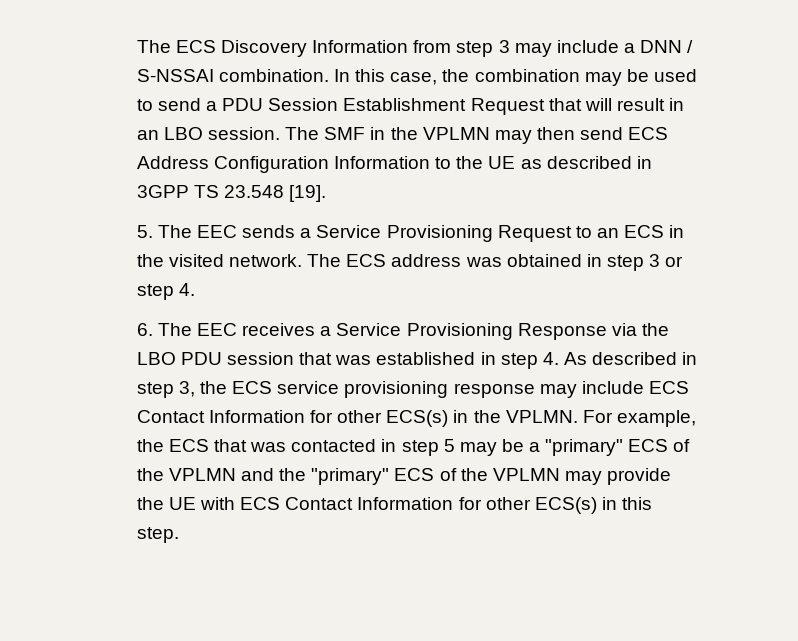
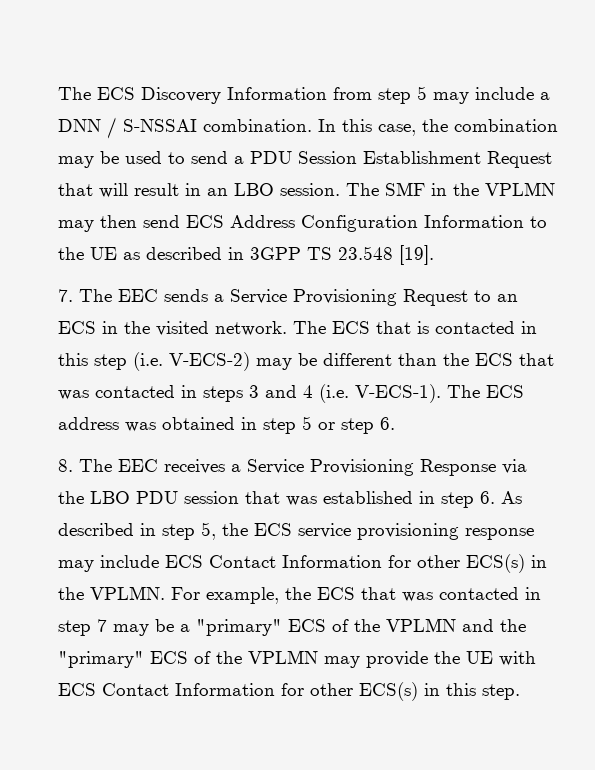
- The ECS Discovery Information from step 3 may include a DNN / S-NSSAI combination.
+ The ECS Discovery Information from step 5 may include a DNN / S-NSSAI combination.
- 5. The EEC sends a Service Provisioning Request to an ECS in the visited network.
+ 7. The EEC sends a Service Provisioning Request to an ECS in the visited network.
- The ECS address was obtained in step 3 or step 4.
- 6. The EEC receives a Service Provisioning Response via the LBO PDU session that was established in step 4. As described in step 3, the ECS service provisioning response may include ECS Contact Information for other ECS(s) in the VPLMN.
+ The ECS that is contacted in this step (i.e. V-ECS-2) may be different than the ECS that was contacted in steps 3 and 4 (i.e. V-ECS-1). The ECS address was obtained in step 5 or step 6.
+ 8. The EEC receives a Service Provisioning Response via the LBO PDU session that was established in step 6. As described in step 5, the ECS service provisioning response may include ECS Contact Information for other ECS(s) in the VPLMN.
- For example, the ECS that was contacted in step 5 may be a "primary" ECS of the VPLMN and the "primary" ECS of the VPLMN may provide the UE with ECS Contact Information for other ECS(s) in this step.
+ For example, the ECS that was contacted in step 7 may be a "primary" ECS of the VPLMN and the "primary" ECS of the VPLMN may provide the UE with ECS Contact Information for other ECS(s) in this step.

